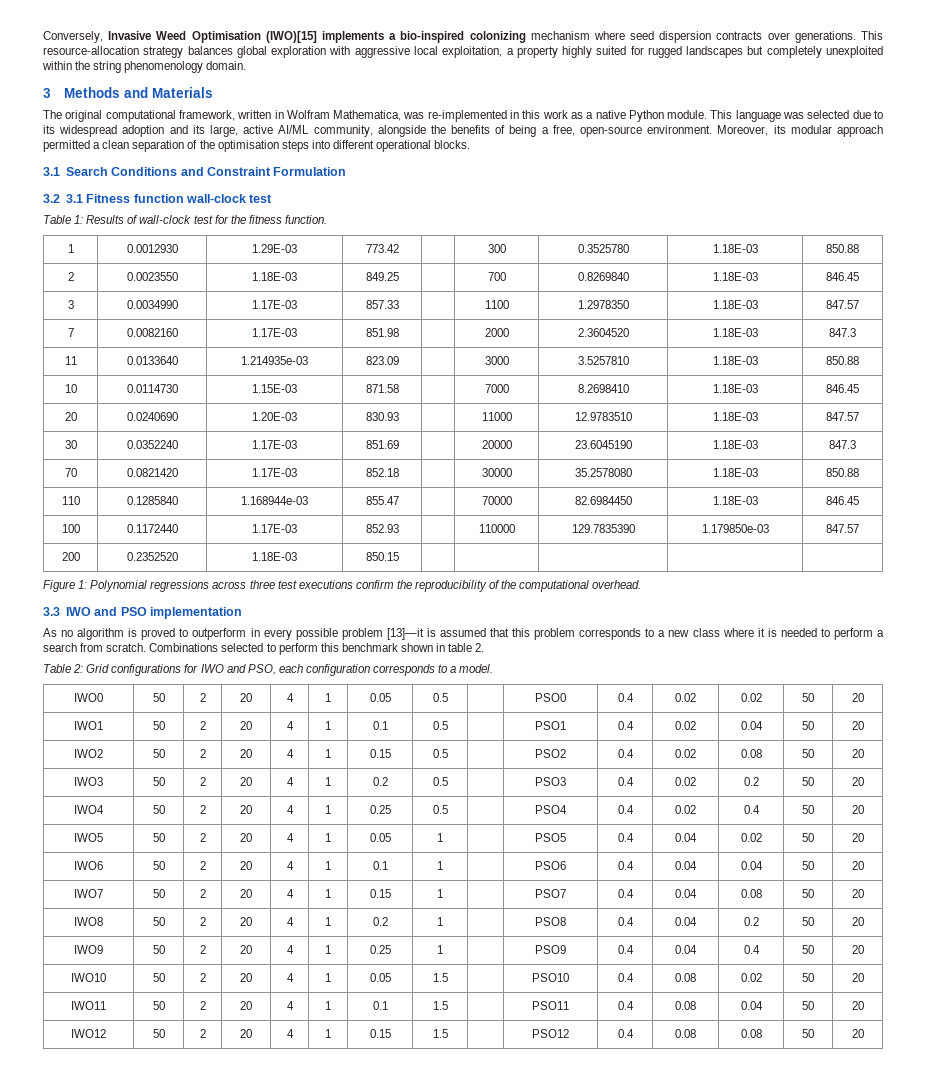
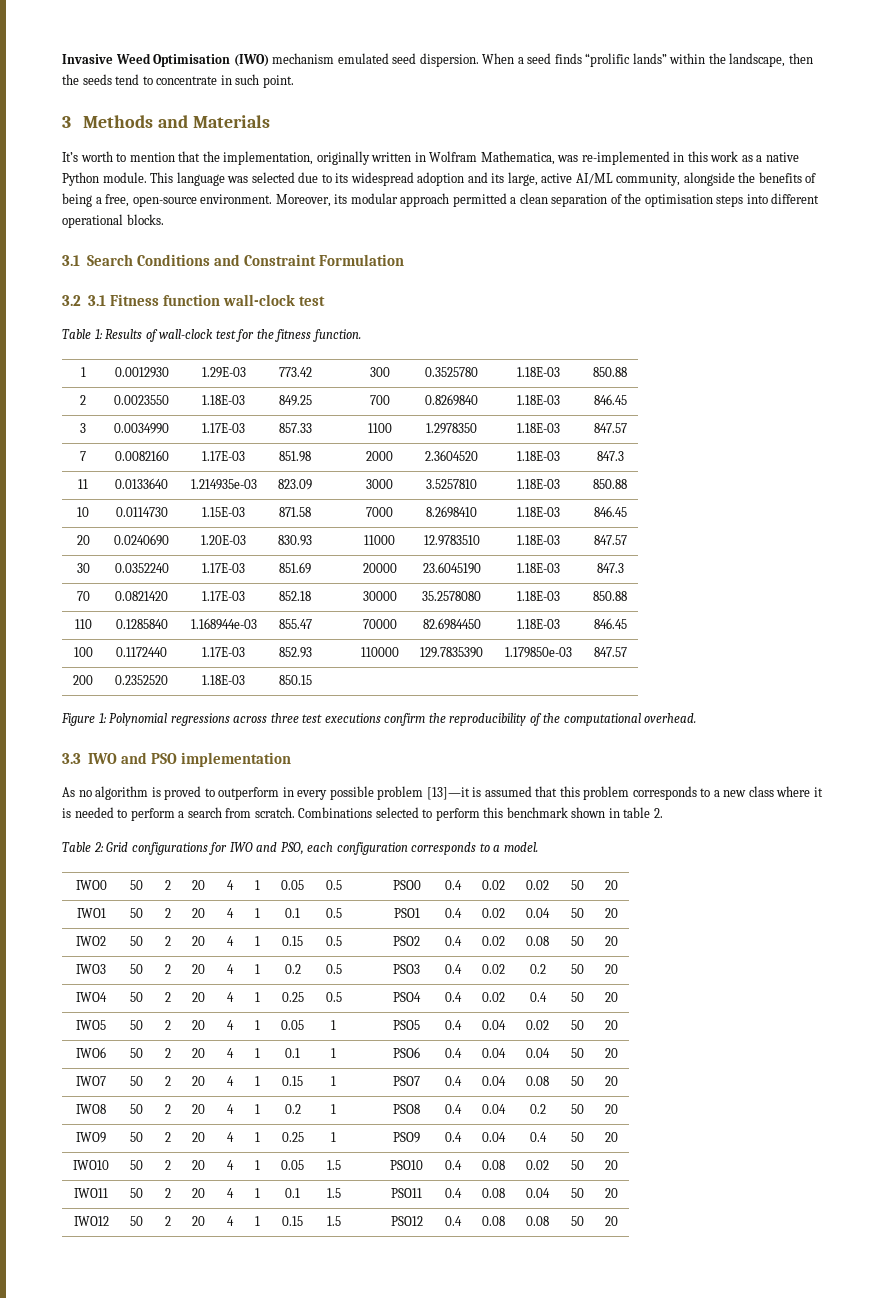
- Conversely, Invasive Weed Optimisation (IWO)[15] implements a bio-inspired colonizing mechanism where seed dispersion contracts over generations. This resource-allocation strategy balances global exploration with aggressive local exploitation, a property highly suited for rugged landscapes but completely unexploited within the string phenomenology domain.
+ Invasive Weed Optimisation (IWO) mechanism emulated seed dispersion. When a seed finds “prolific lands” within the landscape, then the seeds tend to concentrate in such point.
  3 Methods and Materials
- The original computational framework, written in Wolfram Mathematica, was re-implemented in this work as a native Python module.
+ It’s worth to mention that the implementation, originally written in Wolfram Mathematica, was re-implemented in this work as a native Python module.

